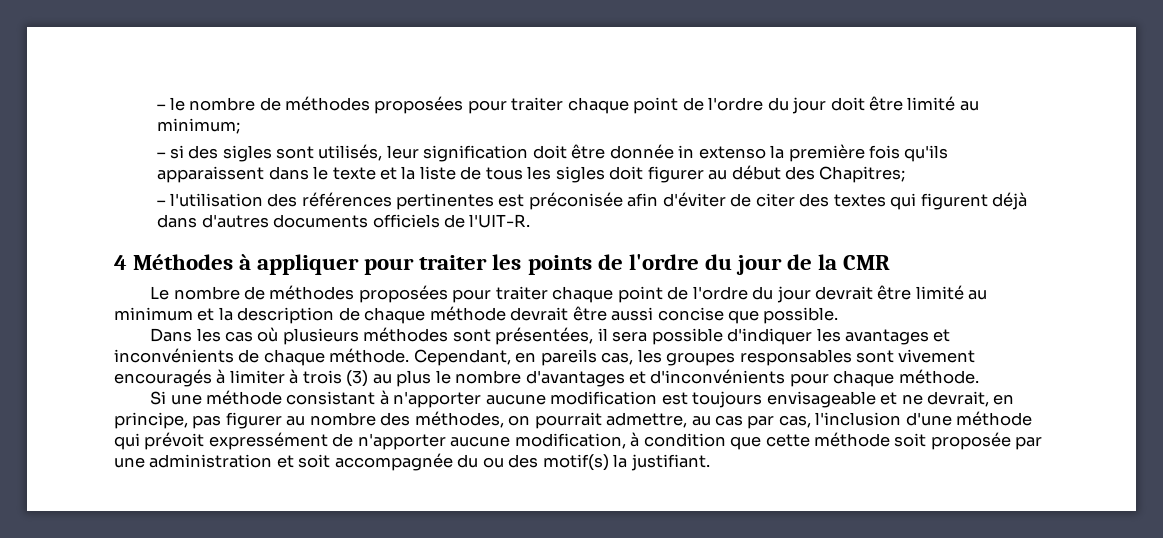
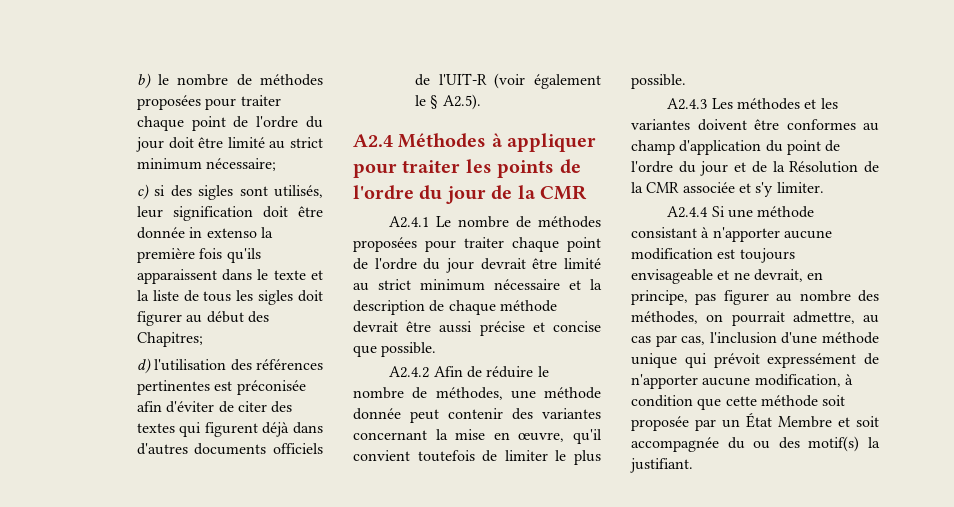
- – le nombre de méthodes proposées pour traiter chaque point de l'ordre du jour doit être limité au minimum;
- – si des sigles sont utilisés, leur signification doit être donnée in extenso la première fois qu'ils apparaissent dans le texte et la liste de tous les sigles doit figurer au début des Chapitres;
+ b) le nombre de méthodes proposées pour traiter chaque point de l'ordre du jour doit être limité au strict minimum nécessaire;
+ c) si des sigles sont utilisés, leur signification doit être donnée in extenso la première fois qu'ils apparaissent dans le texte et la liste de tous les sigles doit figurer au début des Chapitres;
- – l'utilisation des références pertinentes est préconisée afin d'éviter de citer des textes qui figurent déjà dans d'autres documents officiels de l'UIT-R.
- 4 Méthodes à appliquer pour traiter les points de l'ordre du jour de la CMR
+ d) l'utilisation des références pertinentes est préconisée afin d'éviter de citer des textes qui figurent déjà dans d'autres documents officiels de l'UIT-R (voir également le § A2.5).
+ A2.4 Méthodes à appliquer pour traiter les points de l'ordre du jour de la CMR
- Le nombre de méthodes proposées pour traiter chaque point de l'ordre du jour devrait être limité au minimum et la description de chaque méthode devrait être aussi concise que possible.
+ A2.4.1 Le nombre de méthodes proposées pour traiter chaque point de l'ordre du jour devrait être limité au strict minimum nécessaire et la description de chaque méthode devrait être aussi précise et concise que possible.
- Dans les cas où plusieurs méthodes sont présentées, il sera possible d'indiquer les avantages et inconvénients de chaque méthode. Cependant, en pareils cas, les groupes responsables sont vivement encouragés à limiter à trois (3) au plus le nombre d'avantages et d'inconvénients pour chaque méthode.
- Si une méthode consistant à n'apporter aucune modification est toujours envisageable et ne devrait, en principe, pas figurer au nombre des méthodes, on pourrait admettre, au cas par cas, l'inclusion d'une méthode qui prévoit expressément de n'apporter aucune modification, à condition que cette méthode soit proposée par une administration et soit accompagnée du ou des motif(s) la justifiant.
+ A2.4.2 Afin de réduire le nombre de méthodes, une méthode donnée peut contenir des variantes concernant la mise en œuvre, qu'il convient toutefois de limiter le plus possible.
+ A2.4.3 Les méthodes et les variantes doivent être conformes au champ d'application du point de l'ordre du jour et de la Résolution de la CMR associée et s'y limiter.
+ A2.4.4 Si une méthode consistant à n'apporter aucune modification est toujours envisageable et ne devrait, en principe, pas figurer au nombre des méthodes, on pourrait admettre, au cas par cas, l'inclusion d'une méthode unique qui prévoit expressément de n'apporter aucune modification, à condition que cette méthode soit proposée par un État Membre et soit accompagnée du ou des motif(s) la justifiant.

